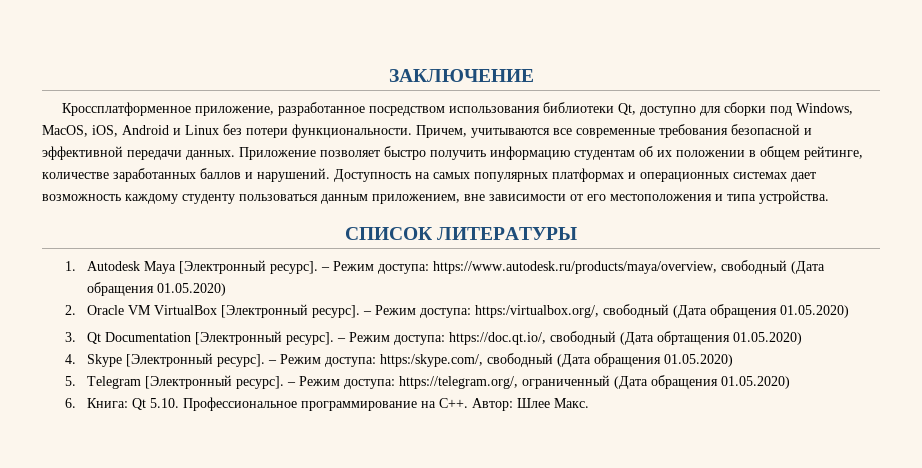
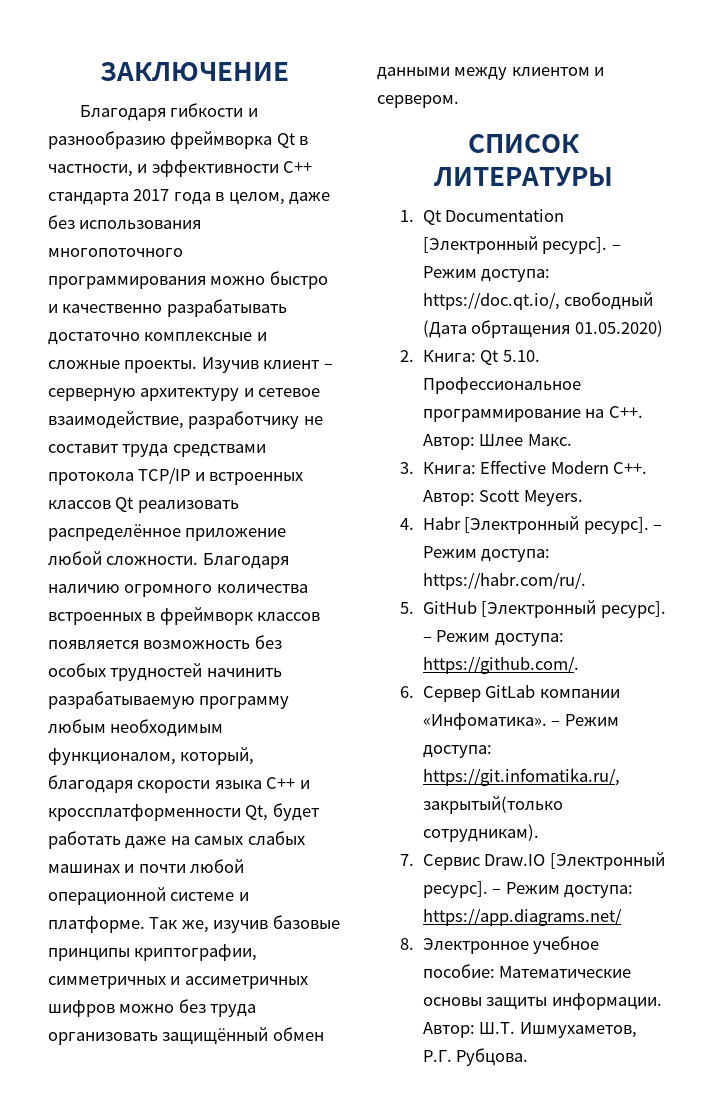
- Кроссплатформенное приложение, разработанное посредством использования библиотеки Qt, доступно для сборки под Windows, MacOS, iOS, Android и Linux без потери функциональности. Причем, учитываются все современные требования безопасной и эффективной передачи данных. Приложение позволяет быстро получить информацию студентам об их положении в общем рейтинге, количестве заработанных баллов и нарушений. Доступность на самых популярных платформах и операционных системах дает возможность каждому студенту пользоваться данным приложением, вне зависимости от его местоположения и типа устройства.
+ Благодаря гибкости и разнообразию фреймворка Qt в частности, и эффективности C++ стандарта 2017 года в целом, даже без использования многопоточного программирования можно быстро и качественно разрабатывать достаточно комплексные и сложные проекты. Изучив клиент – серверную архитектуру и сетевое взаимодействие, разработчику не составит труда средствами протокола TCP/IP и встроенных классов Qt реализовать распределённое приложение любой сложности. Благодаря наличию огромного количества встроенных в фреймворк классов появляется возможность без особых трудностей начинить разрабатываемую программу любым необходимым функционалом, который, благодаря скорости языка C++ и кроссплатформенности Qt, будет работать даже на самых слабых машинах и почти любой операционной системе и платформе. Так же, изучив базовые принципы криптографии, симметричных и ассиметричных шифров можно без труда организовать защищённый обмен данными между клиентом и сервером.
  СПИСОК ЛИТЕРАТУРЫ
- 1. Autodesk Maya [Электронный ресурс]. – Режим доступа: https://www.autodesk.ru/products/maya/overview, свободный (Дата обращения 01.05.2020)
- 2. Oracle VM VirtualBox [Электронный ресурс]. – Режим доступа: https:/virtualbox.org/, свободный (Дата обращения 01.05.2020)
- 3. Qt Documentation [Электронный ресурс].
+ 1. Qt Documentation [Электронный ресурс].
- 4. Skype [Электронный ресурс]. – Режим доступа: https:/skype.com/, свободный (Дата обращения 01.05.2020)
- 5. Telegram [Электронный ресурс]. – Режим доступа: https://telegram.org/, ограниченный (Дата обращения 01.05.2020)
- 6. Книга: Qt 5.10. Профессиональное программирование на С++. Автор: Шлее Макс.
+ 2. Книга: Qt 5.10. Профессиональное программирование на С++. Автор: Шлее Макс.
+ 3. Книга: Effective Modern C++. Автор: Scott Meyers.
+ 4. Habr [Электронный ресурс]. – Режим доступа: https://habr.com/ru/.
+ 5. GitHub [Электронный ресурс]. – Режим доступа: https://github.com/.
+ 6. Сервер GitLab компании «Инфоматика». – Режим доступа: https://git.infomatika.ru/, закрытый(только сотрудникам).
+ 7. Сервис Draw.IO [Электронный ресурс]. – Режим доступа: https://app.diagrams.net/
+ 8. Электронное учебное пособие: Математические основы защиты информации. Автор: Ш.Т. Ишмухаметов, Р.Г. Рубцова.

